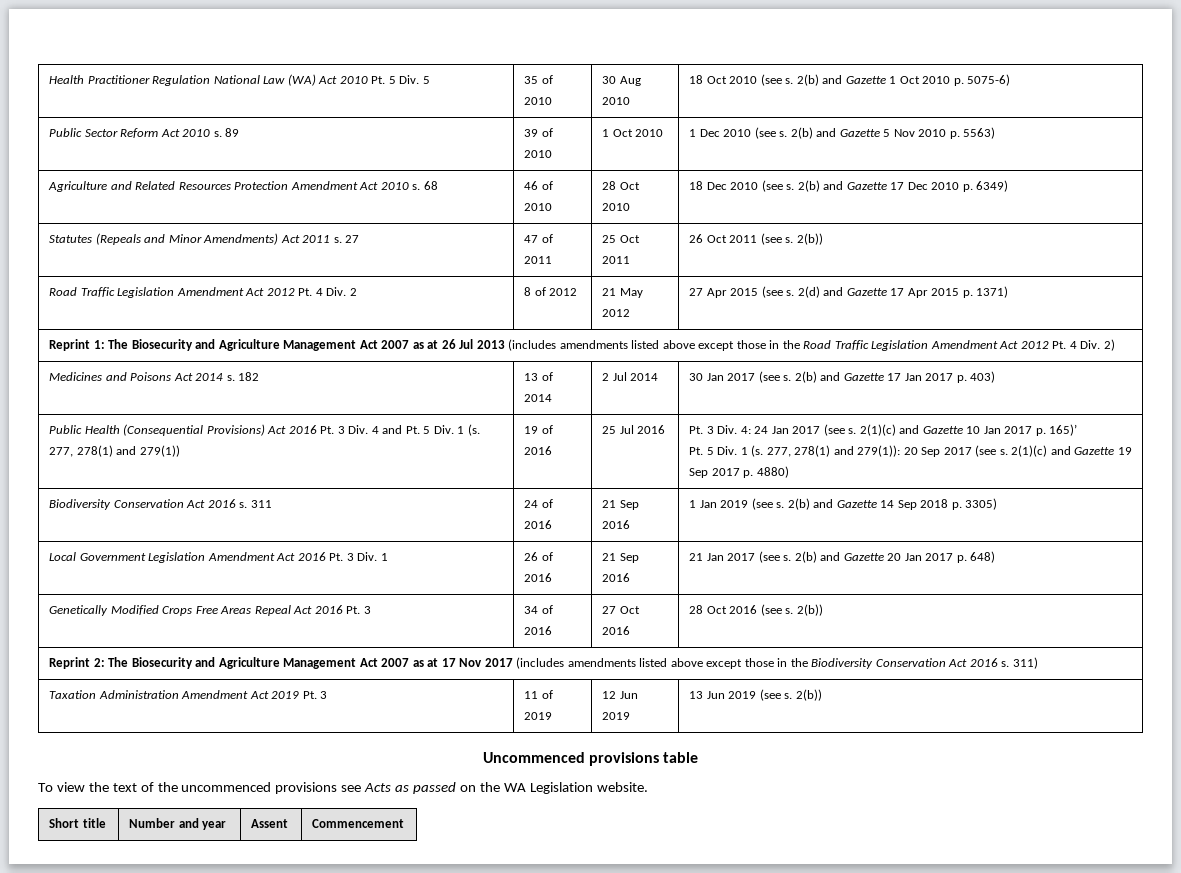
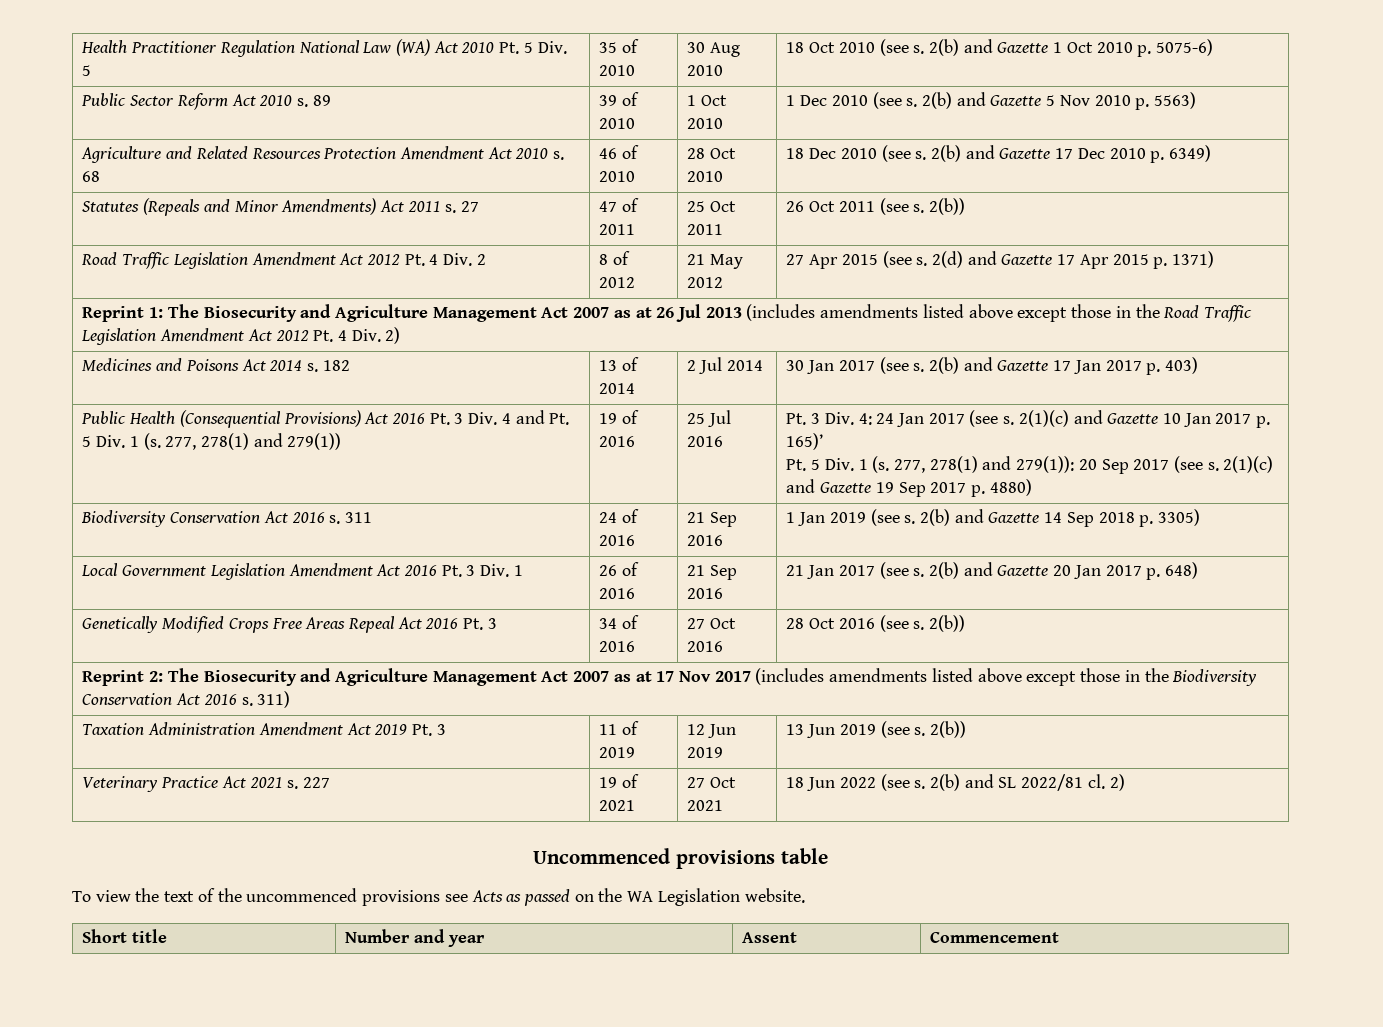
+ Veterinary Practice Act 2021 s. 227 | 19 of 2021 | 27 Oct 2021 | 18 Jun 2022 (see s. 2(b) and SL 2022/81 cl. 2)

